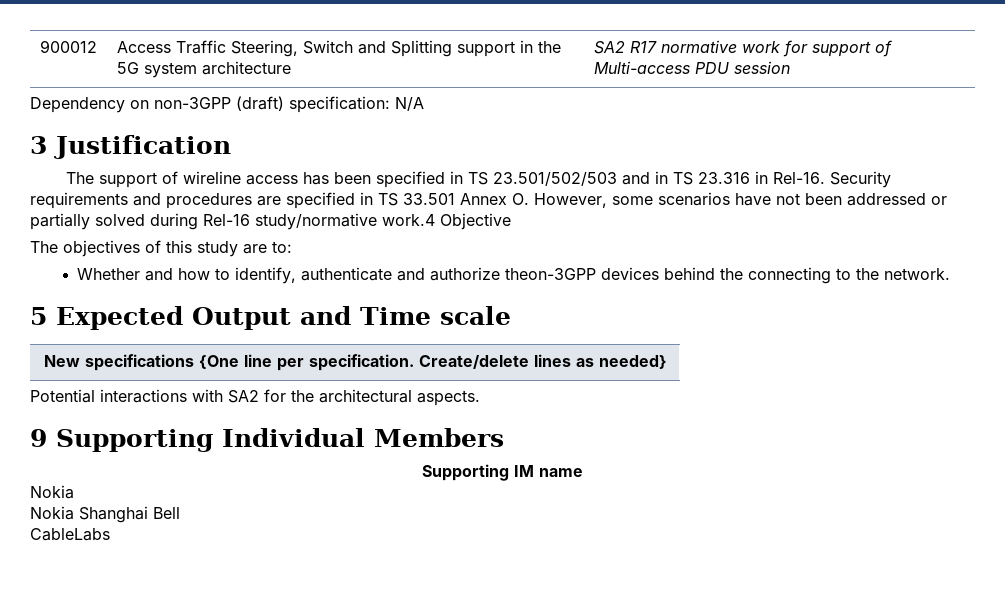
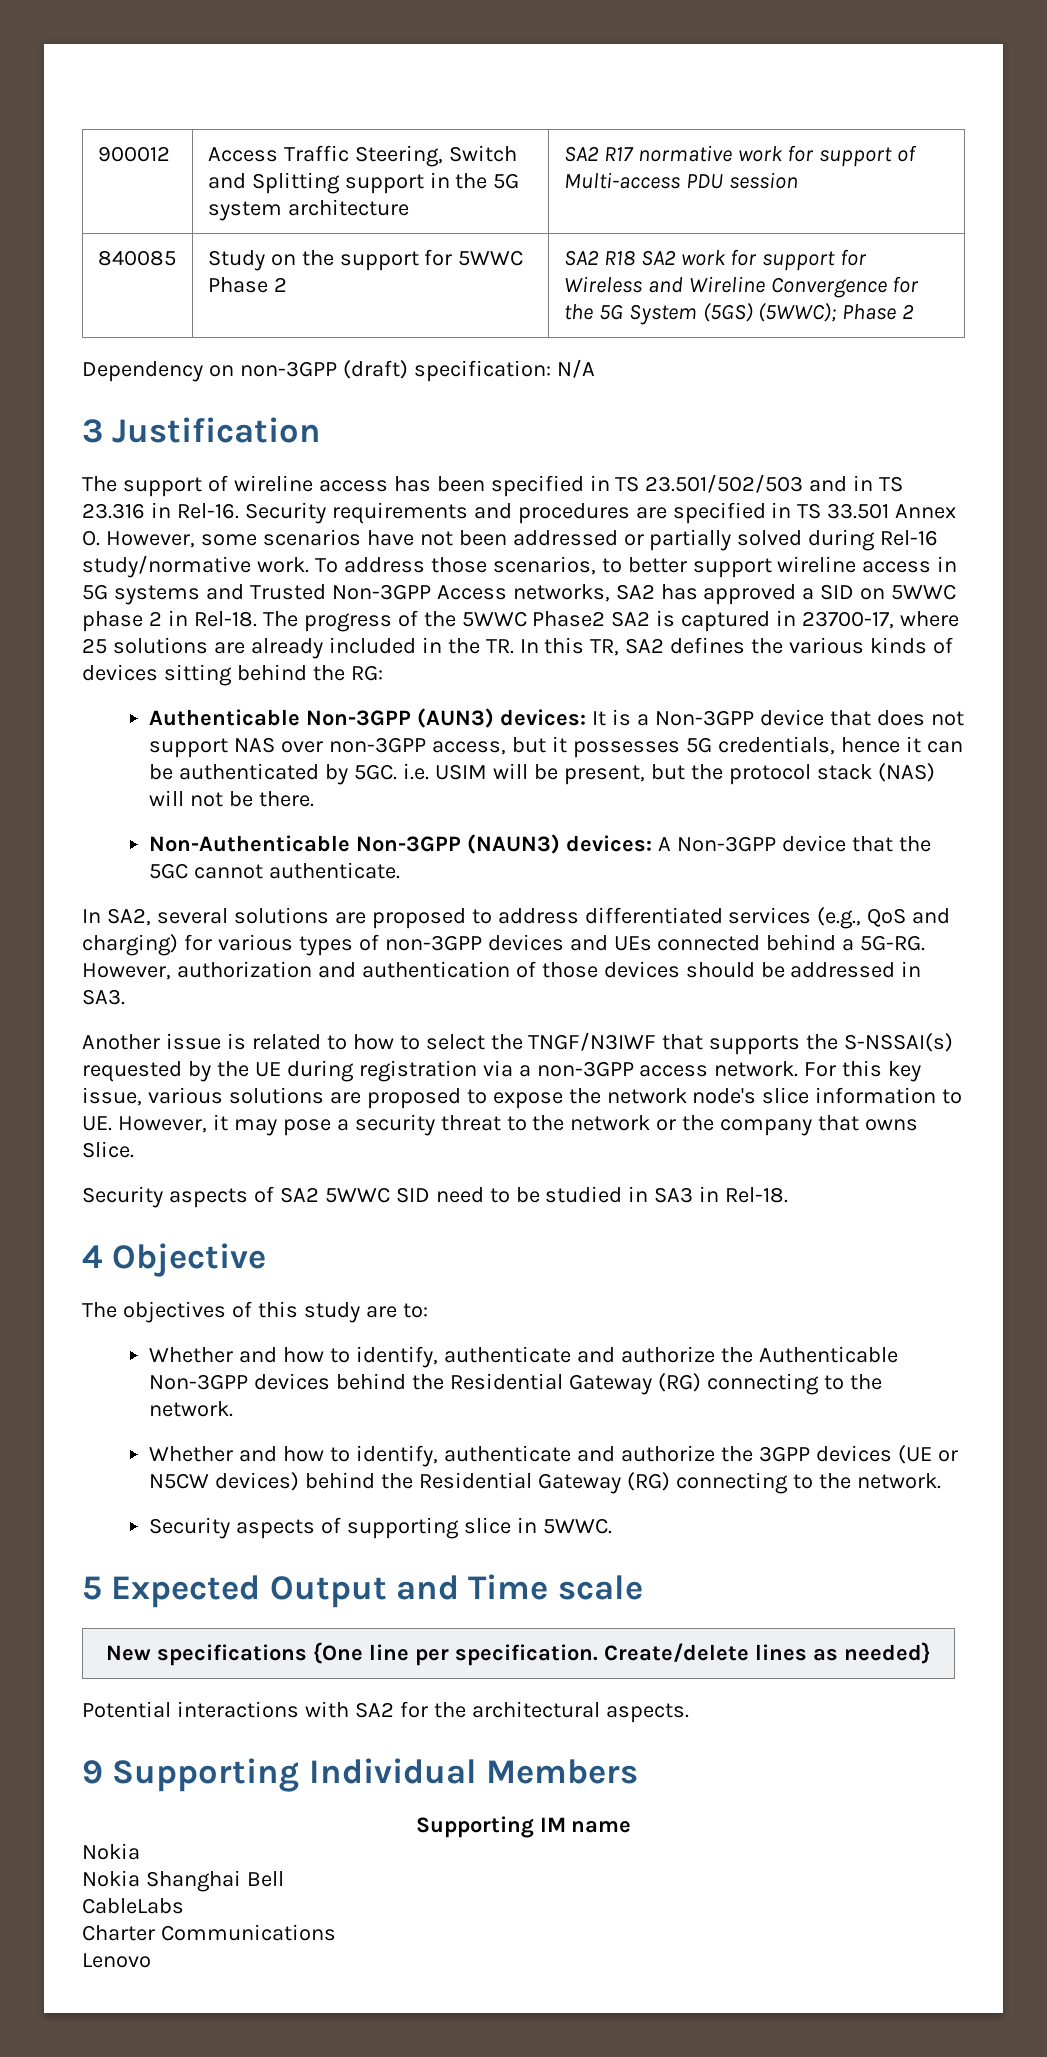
+ 840085 | Study on the support for 5WWC Phase 2 | SA2 R18 SA2 work for support for Wireless and Wireline Convergence for the 5G System (5GS) (5WWC); Phase 2
- Security requirements and procedures are specified in TS 33.501 Annex O. However, some scenarios have not been addressed or partially solved during Rel-16 study/normative work.4 Objective
+ Security requirements and procedures are specified in TS 33.501 Annex O. However, some scenarios have not been addressed or partially solved during Rel-16 study/normative work. To address those scenarios, to better support wireline access in 5G systems and Trusted Non-3GPP Access networks, SA2 has approved a SID on 5WWC phase 2 in Rel-18. The progress of the 5WWC Phase2 SA2 is captured in 23700-17, where 25 solutions are already included in the TR. In this TR, SA2 defines the various kinds of devices sitting behind the RG:
+ Authenticable Non-3GPP (AUN3) devices: It is a Non-3GPP device that does not support NAS over non-3GPP access, but it possesses 5G credentials, hence it can be authenticated by 5GC. i.e. USIM will be present, but the protocol stack (NAS) will not be there.
+ Non-Authenticable Non-3GPP (NAUN3) devices: A Non-3GPP device that the 5GC cannot authenticate.
+ In SA2, several solutions are proposed to address differentiated services (e.g., QoS and charging) for various types of non-3GPP devices and UEs connected behind a 5G-RG. However, authorization and authentication of those devices should be addressed in SA3.
+ Another issue is related to how to select the TNGF/N3IWF that supports the S-NSSAI(s) requested by the UE during registration via a non-3GPP access network. For this key issue, various solutions are proposed to expose the network node's slice information to UE. However, it may pose a security threat to the network or the company that owns Slice.
+ Security aspects of SA2 5WWC SID need to be studied in SA3 in Rel-18.
+ 4 Objective
- Whether and how to identify, authenticate and authorize theon-3GPP devices behind the connecting to the network.
+ Whether and how to identify, authenticate and authorize the Authenticable Non-3GPP devices behind the Residential Gateway (RG) connecting to the network.
+ Whether and how to identify, authenticate and authorize the 3GPP devices (UE or N5CW devices) behind the Residential Gateway (RG) connecting to the network.
+ Security aspects of supporting slice in 5WWC.
+ Charter Communications
+ Lenovo

